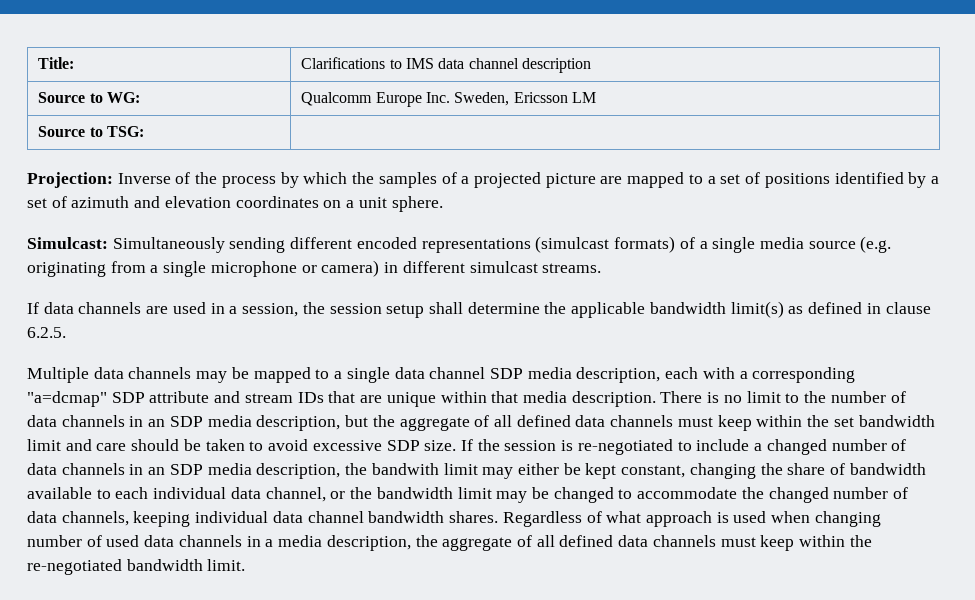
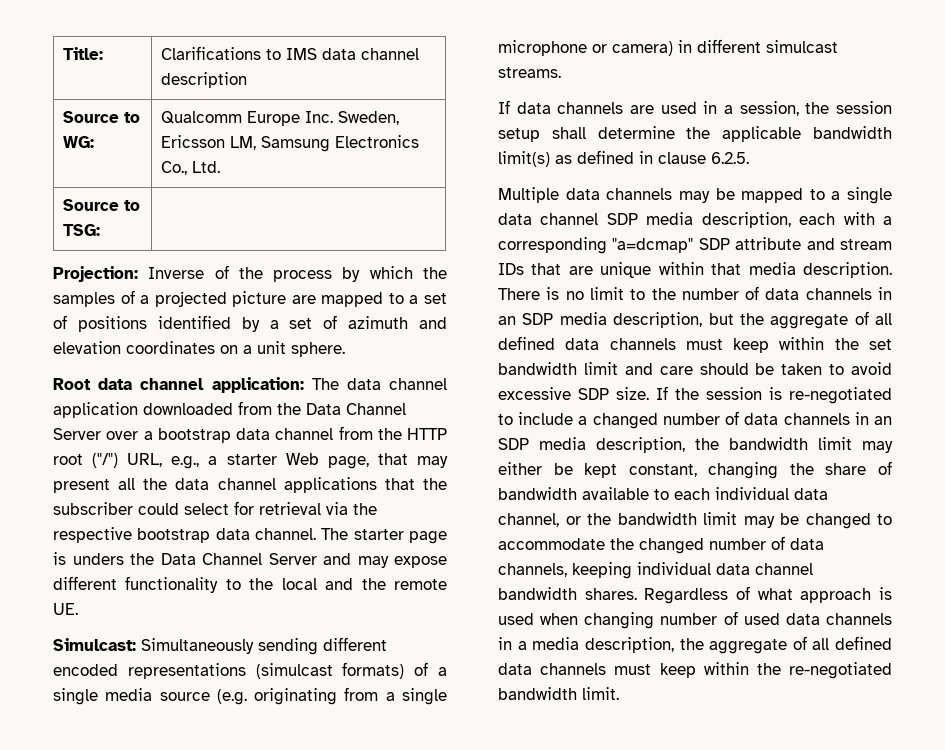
- Source to WG: | Qualcomm Europe Inc. Sweden, Ericsson LM
+ Source to WG: | Qualcomm Europe Inc. Sweden, Ericsson LM, Samsung Electronics Co., Ltd.
+ Root data channel application: The data channel application downloaded from the Data Channel Server over a bootstrap data channel from the HTTP root ("/") URL, e.g., a starter Web page, that may present all the data channel applications that the subscriber could select for retrieval via the respective bootstrap data channel. The starter page is unders the Data Channel Server and may expose different functionality to the local and the remote UE.
- If the session is re-negotiated to include a changed number of data channels in an SDP media description, the bandwith limit may either be kept constant, changing the share of bandwidth available to each individual data channel, or the bandwidth limit may be changed to accommodate the changed number of data channels, keeping individual data channel bandwidth shares.
+ If the session is re-negotiated to include a changed number of data channels in an SDP media description, the bandwidth limit may either be kept constant, changing the share of bandwidth available to each individual data channel, or the bandwidth limit may be changed to accommodate the changed number of data channels, keeping individual data channel bandwidth shares.

